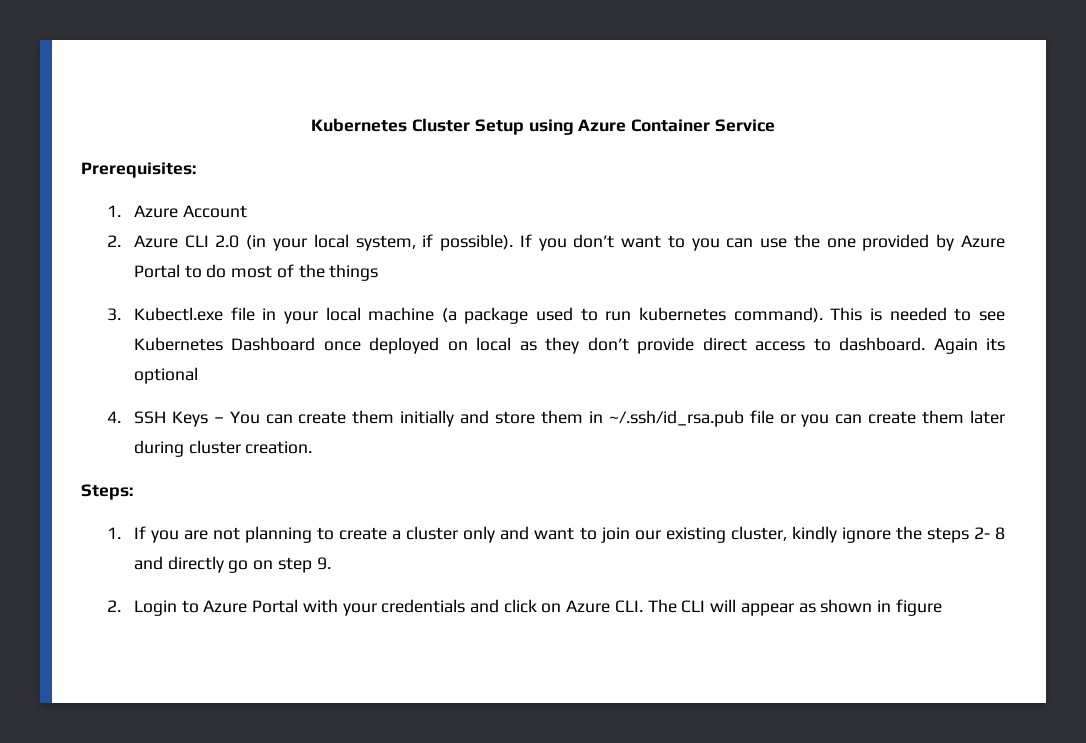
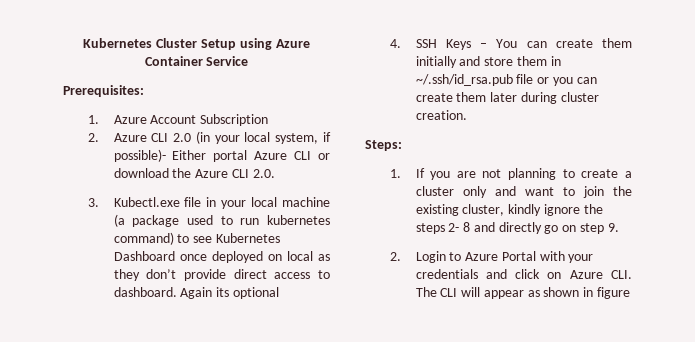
- 1. Azure Account
+ 1. Azure Account Subscription
- 2. Azure CLI 2.0 (in your local system, if possible). If you don’t want to you can use the one provided by Azure Portal to do most of the things
+ 2. Azure CLI 2.0 (in your local system, if possible)- Either portal Azure CLI or download the Azure CLI 2.0.
- 3. Kubectl.exe file in your local machine (a package used to run kubernetes command). This is needed to see Kubernetes Dashboard once deployed on local as they don’t provide direct access to dashboard.
+ 3. Kubectl.exe file in your local machine (a package used to run kubernetes command) to see Kubernetes Dashboard once deployed on local as they don’t provide direct access to dashboard.
- 1. If you are not planning to create a cluster only and want to join our existing cluster, kindly ignore the steps 2- 8 and directly go on step 9.
+ 1. If you are not planning to create a cluster only and want to join the existing cluster, kindly ignore the steps 2- 8 and directly go on step 9.

